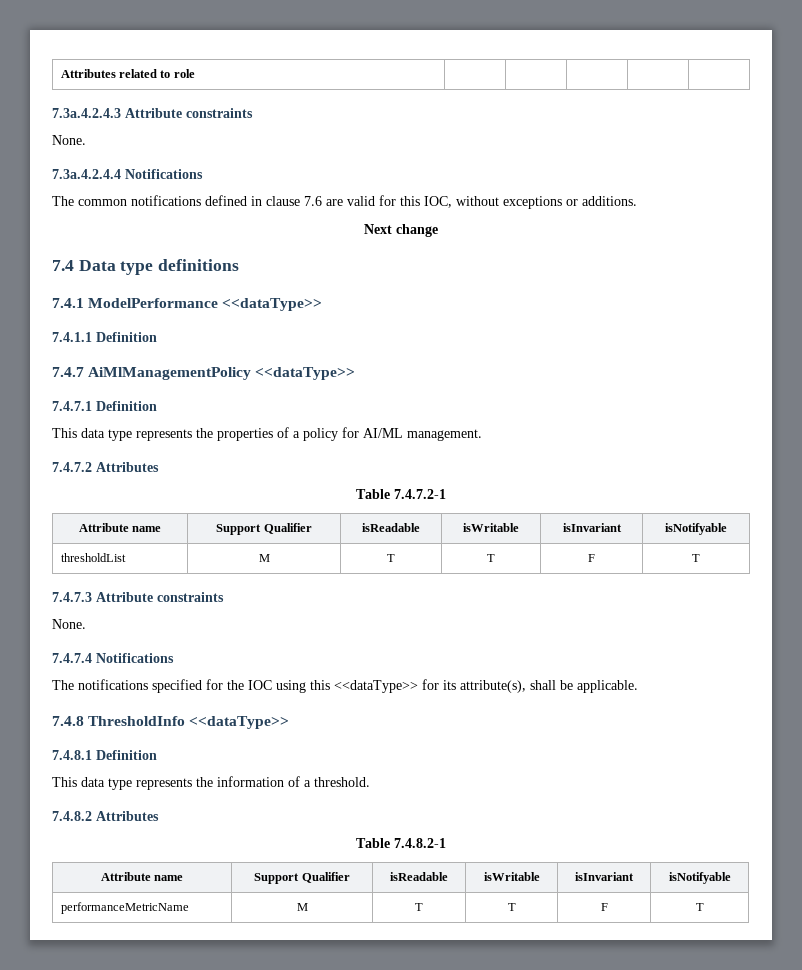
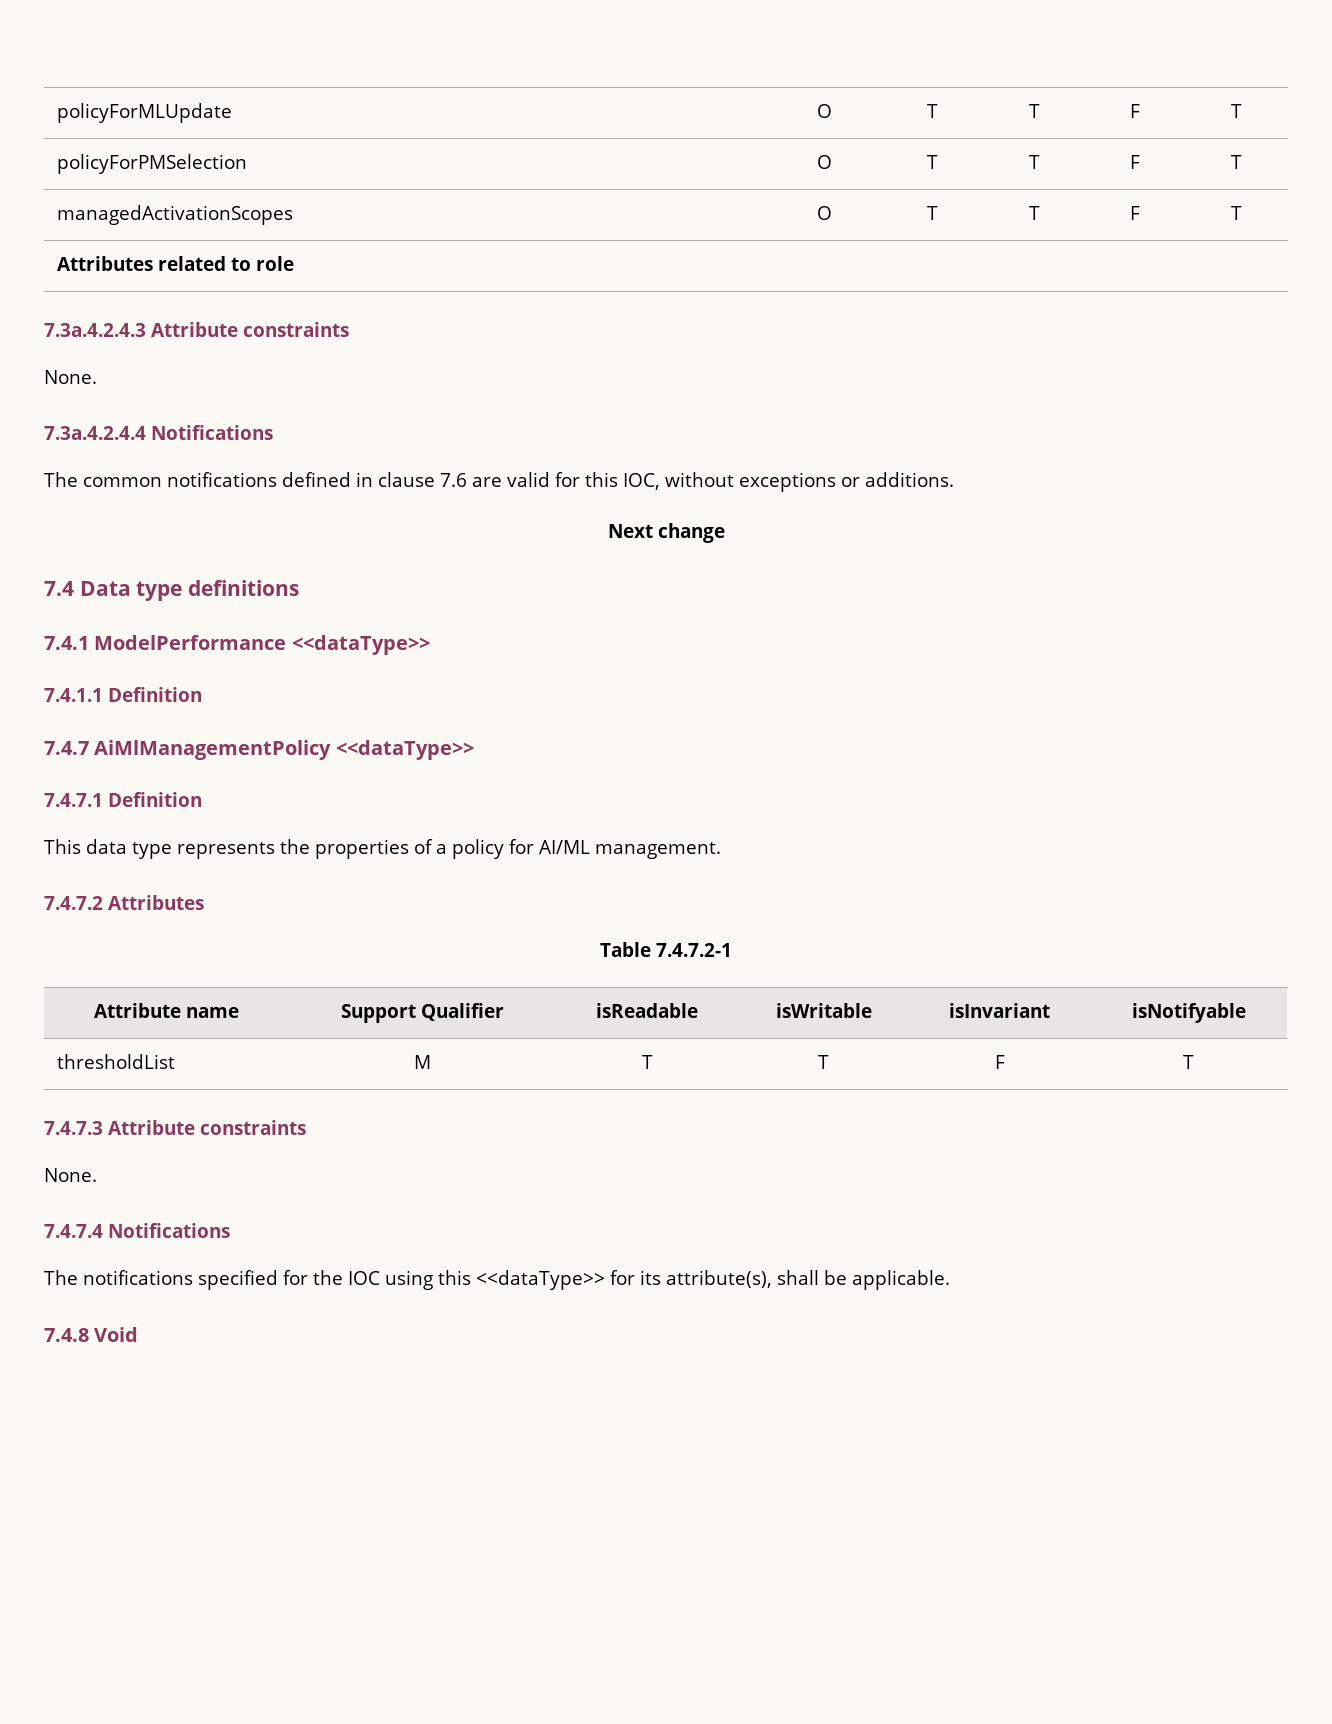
+ policyForMLUpdate | O | T | T | F | T
+ policyForPMSelection | O | T | T | F | T
+ managedActivationScopes | O | T | T | F | T
- 7.4.8 ThresholdInfo <<dataType>>
- 7.4.8.1 Definition
- This data type represents the information of a threshold.
- 7.4.8.2 Attributes
- Table 7.4.8.2-1
- Attribute name | Support Qualifier | isReadable | isWritable | isInvariant | isNotifyable
- performanceMetricName | M | T | T | F | T
+ 7.4.8 Void

